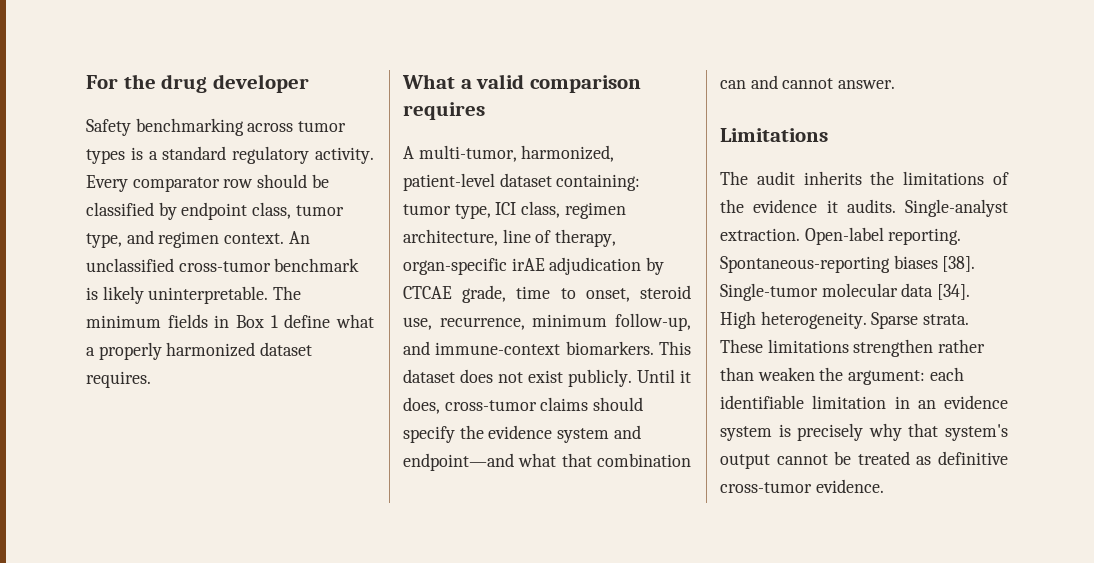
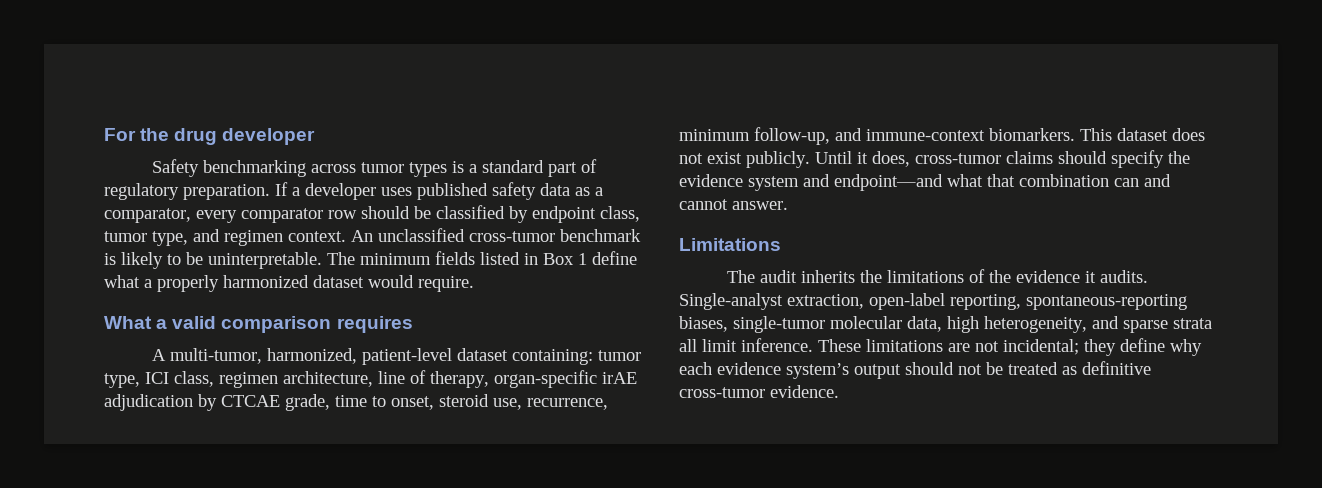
- Safety benchmarking across tumor types is a standard regulatory activity. Every comparator row should be classified by endpoint class, tumor type, and regimen context.
+ Safety benchmarking across tumor types is a standard part of regulatory preparation. If a developer uses published safety data as a comparator, every comparator row should be classified by endpoint class, tumor type, and regimen context.
- An unclassified cross-tumor benchmark is likely uninterpretable.
+ An unclassified cross-tumor benchmark is likely to be uninterpretable.
- The minimum fields in Box 1 define what a properly harmonized dataset requires.
+ The minimum fields listed in Box 1 define what a properly harmonized dataset would require.
- Single-analyst extraction. Open-label reporting. Spontaneous-reporting biases [38]. Single-tumor molecular data [34]. High heterogeneity. Sparse strata. These limitations strengthen rather than weaken the argument: each identifiable limitation in an evidence system is precisely why that system's output cannot be treated as definitive cross-tumor evidence.
+ Single-analyst extraction, open-label reporting, spontaneous-reporting biases, single-tumor molecular data, high heterogeneity, and sparse strata all limit inference. These limitations are not incidental; they define why each evidence system’s output should not be treated as definitive cross-tumor evidence.

